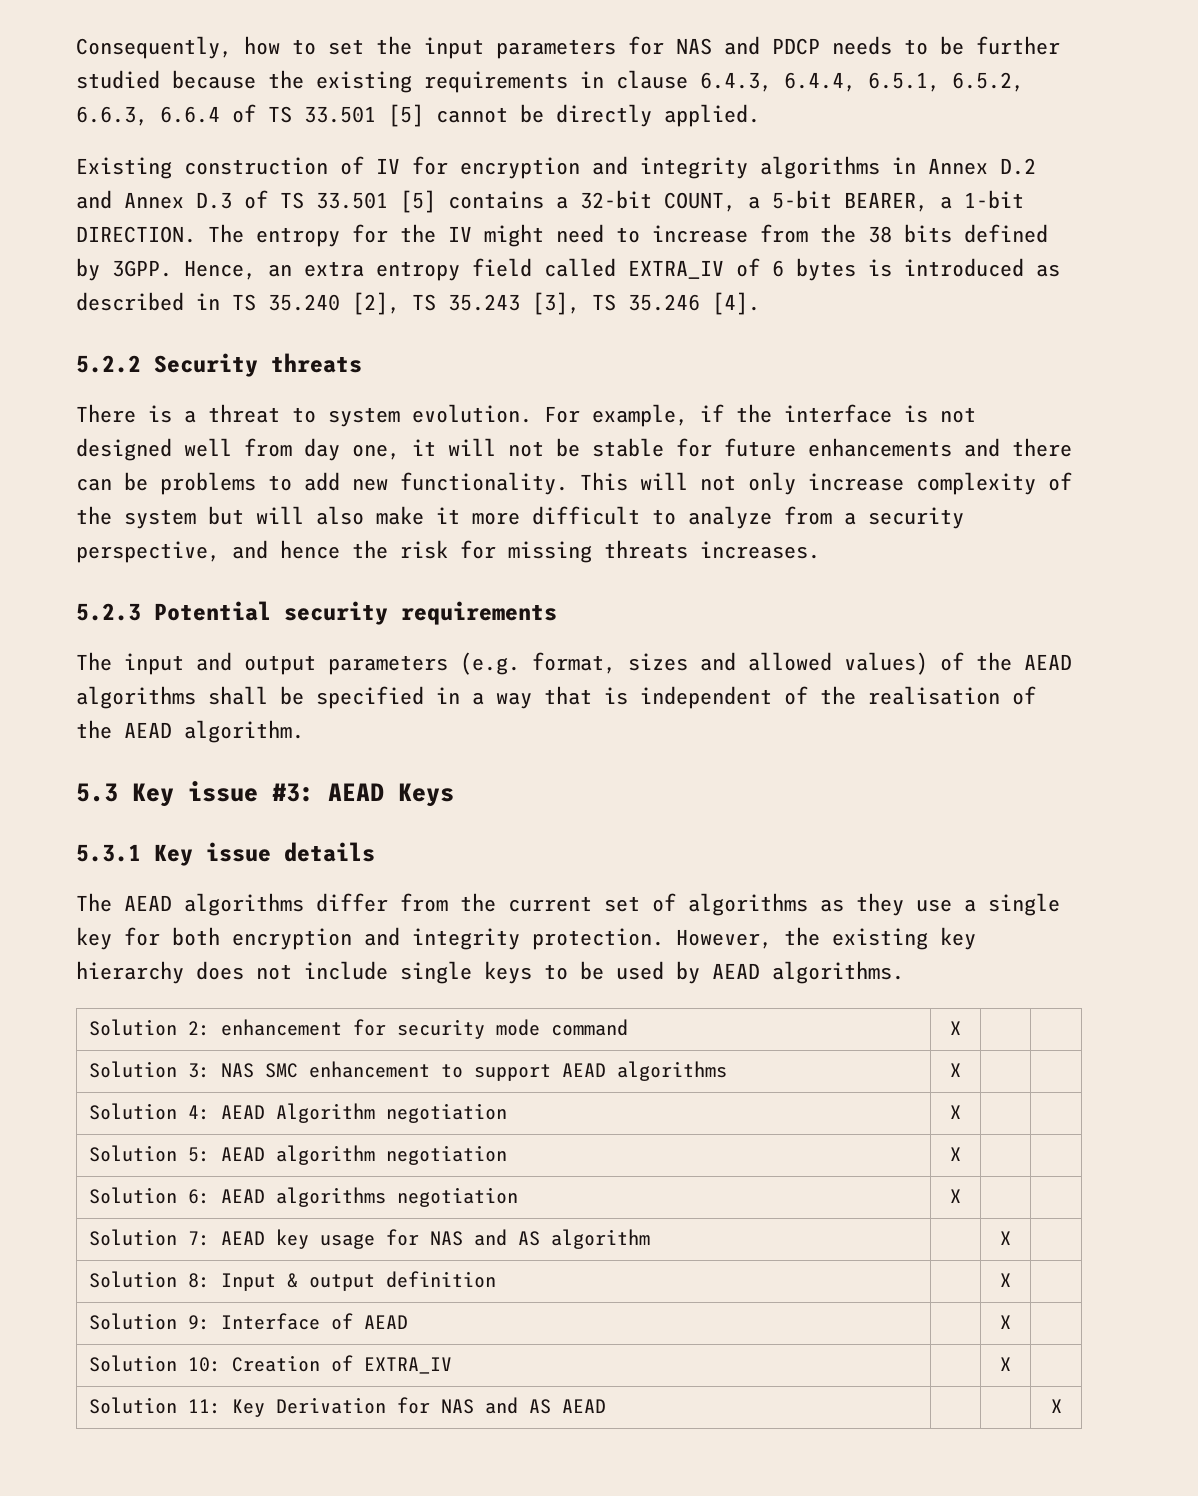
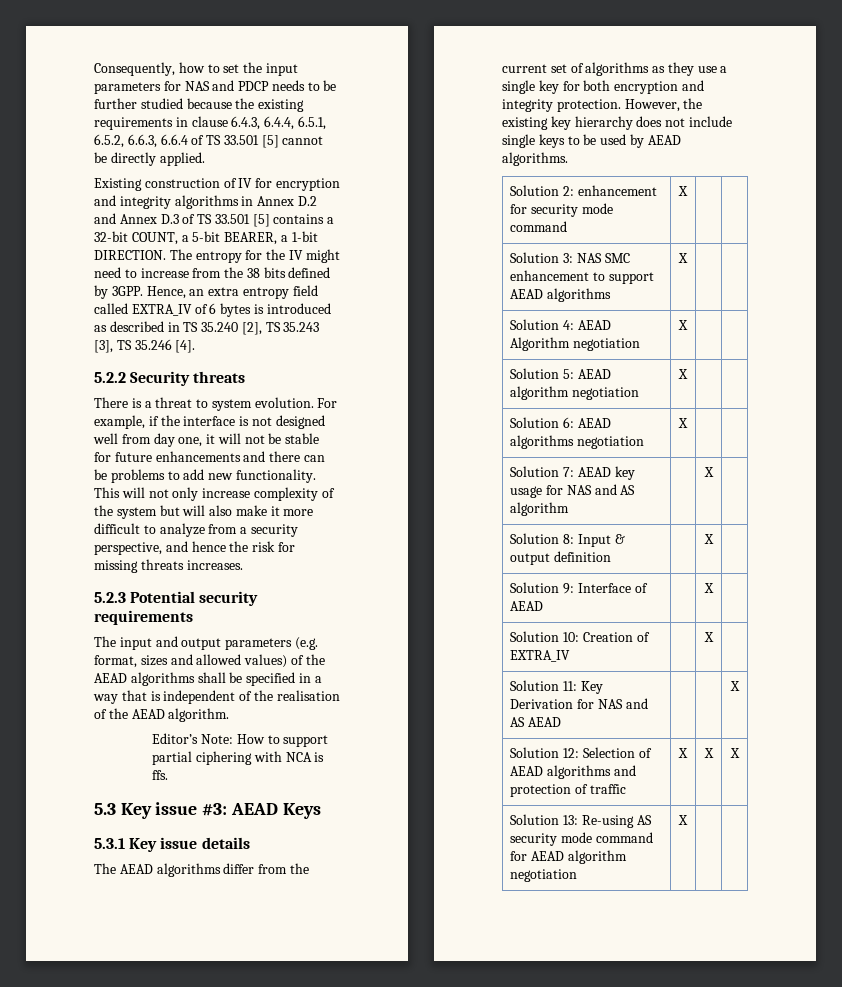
+ Editor’s Note: How to support partial ciphering with NCA is ffs.
+ Solution 12: Selection of AEAD algorithms and protection of traffic | X | X | X
+ Solution 13: Re-using AS security mode command for AEAD algorithm negotiation | X | |

